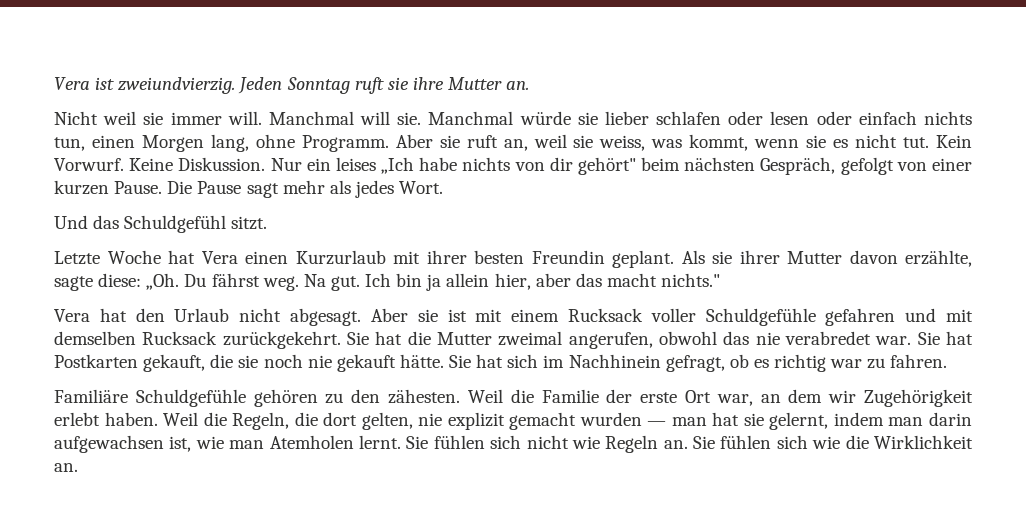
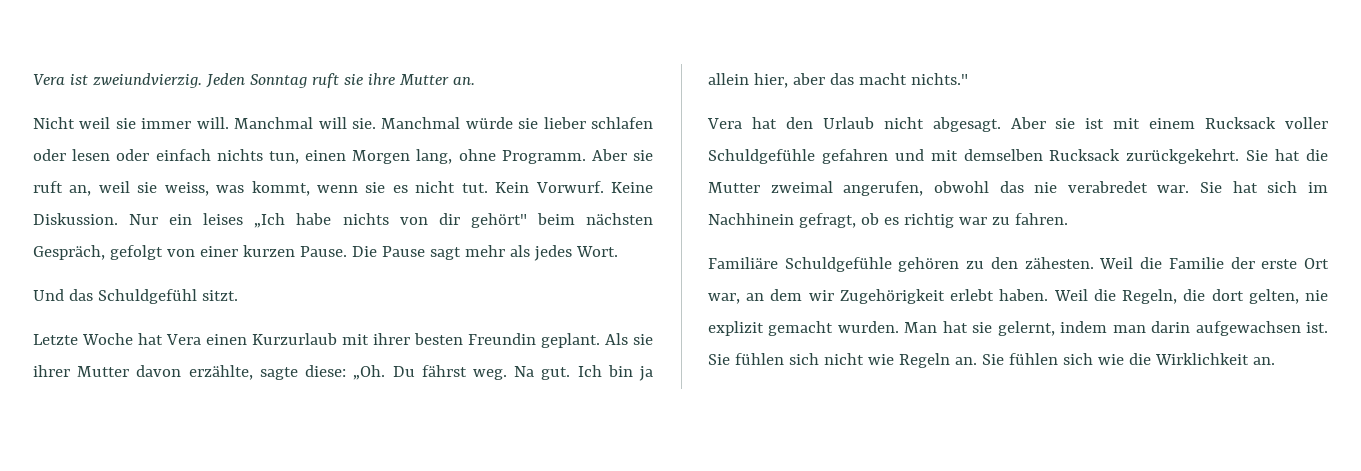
- Sie hat Postkarten gekauft, die sie noch nie gekauft hätte. Sie hat sich im Nachhinein gefragt, ob es richtig war zu fahren.
+ Sie hat sich im Nachhinein gefragt, ob es richtig war zu fahren.
- Weil die Regeln, die dort gelten, nie explizit gemacht wurden — man hat sie gelernt, indem man darin aufgewachsen ist, wie man Atemholen lernt.
+ Weil die Regeln, die dort gelten, nie explizit gemacht wurden. Man hat sie gelernt, indem man darin aufgewachsen ist.

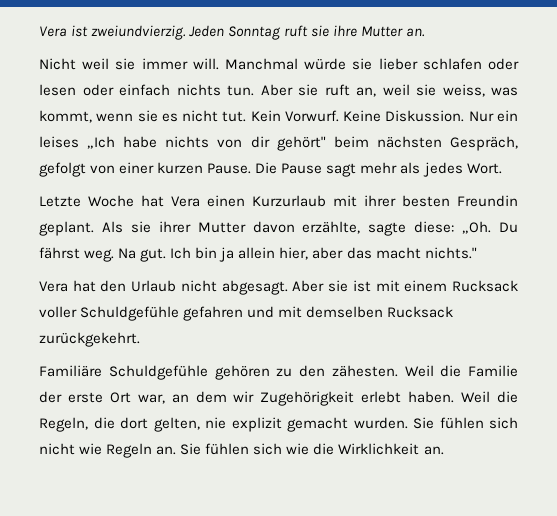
- Manchmal will sie. Manchmal würde sie lieber schlafen oder lesen oder einfach nichts tun, einen Morgen lang, ohne Programm.
+ Manchmal würde sie lieber schlafen oder lesen oder einfach nichts tun.
- Und das Schuldgefühl sitzt.
- Sie hat die Mutter zweimal angerufen, obwohl das nie verabredet war. Sie hat sich im Nachhinein gefragt, ob es richtig war zu fahren.
- Man hat sie gelernt, indem man darin aufgewachsen ist.

